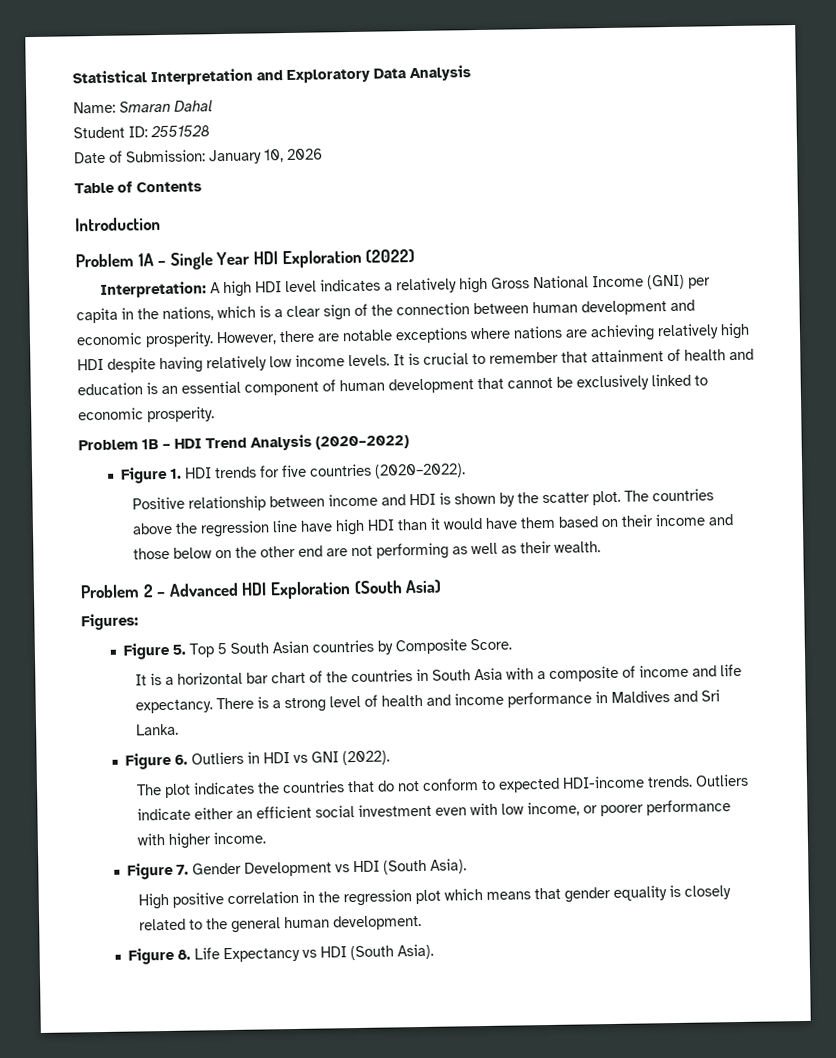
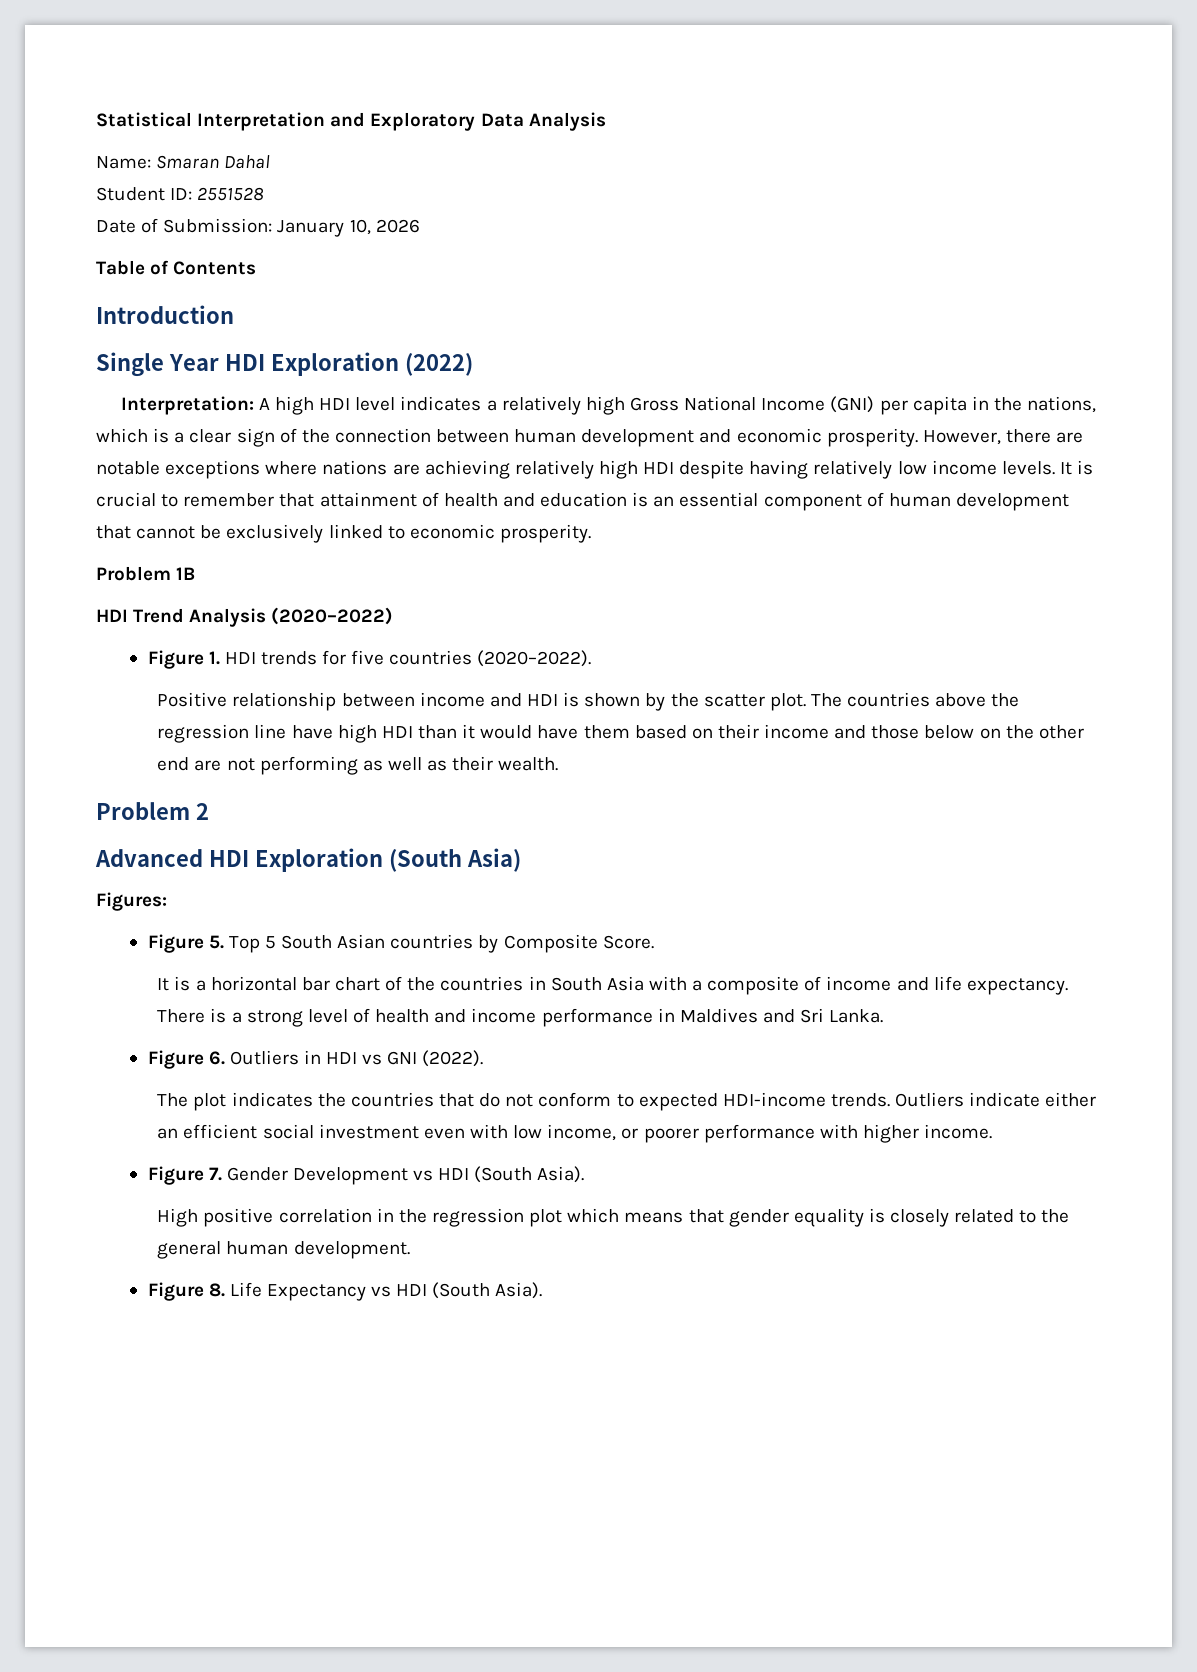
- Problem 1A – Single Year HDI Exploration (2022)
+ Single Year HDI Exploration (2022)
- Problem 1B – HDI Trend Analysis (2020–2022)
+ Problem 1B
+ HDI Trend Analysis (2020–2022)
- Problem 2 – Advanced HDI Exploration (South Asia)
+ Problem 2
+ Advanced HDI Exploration (South Asia)

